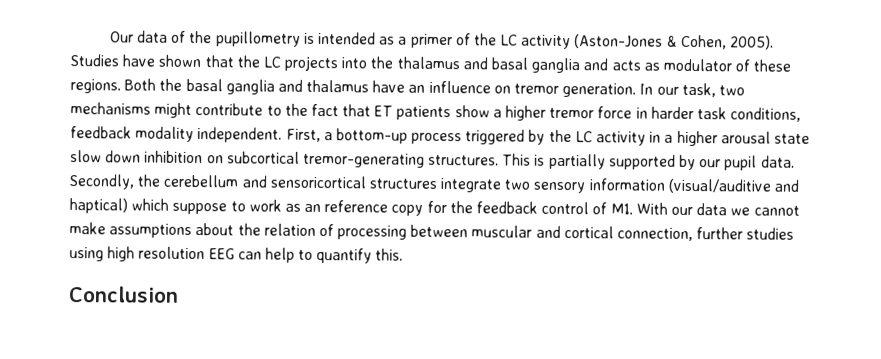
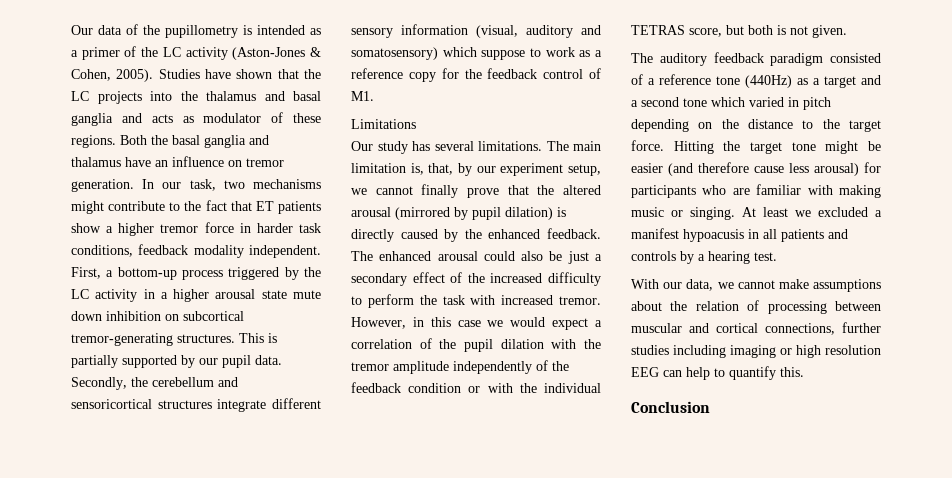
- First, a bottom-up process triggered by the LC activity in a higher arousal state slow down inhibition on subcortical tremor-generating structures.
+ First, a bottom-up process triggered by the LC activity in a higher arousal state mute down inhibition on subcortical tremor-generating structures.
- Secondly, the cerebellum and sensoricortical structures integrate two sensory information (visual/auditive and haptical) which suppose to work as an reference copy for the feedback control of M1. With our data we cannot make assumptions about the relation of processing between muscular and cortical connection, further studies using high resolution EEG can help to quantify this.
+ Secondly, the cerebellum and sensoricortical structures integrate different sensory information (visual, auditory and somatosensory) which suppose to work as a reference copy for the feedback control of M1.
+ Limitations
+ Our study has several limitations. The main limitation is, that, by our experiment setup, we cannot finally prove that the altered arousal (mirrored by pupil dilation) is directly caused by the enhanced feedback. The enhanced arousal could also be just a secondary effect of the increased difficulty to perform the task with increased tremor. However, in this case we would expect a correlation of the pupil dilation with the tremor amplitude independently of the feedback condition or with the individual TETRAS score, but both is not given.
+ The auditory feedback paradigm consisted of a reference tone (440Hz) as a target and a second tone which varied in pitch depending on the distance to the target force. Hitting the target tone might be easier (and therefore cause less arousal) for participants who are familiar with making music or singing. At least we excluded a manifest hypoacusis in all patients and controls by a hearing test.
+ With our data, we cannot make assumptions about the relation of processing between muscular and cortical connections, further studies including imaging or high resolution EEG can help to quantify this.

